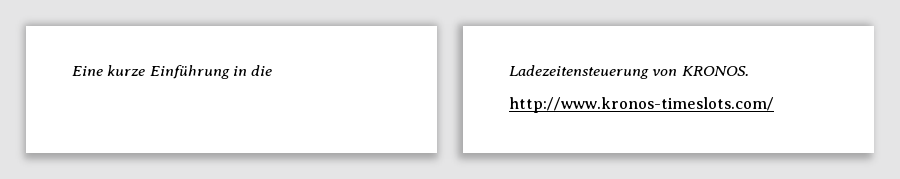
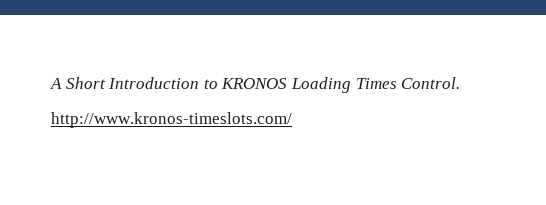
- Eine kurze Einführung in die Ladezeitensteuerung von KRONOS.
+ A Short Introduction to KRONOS Loading Times Control.

